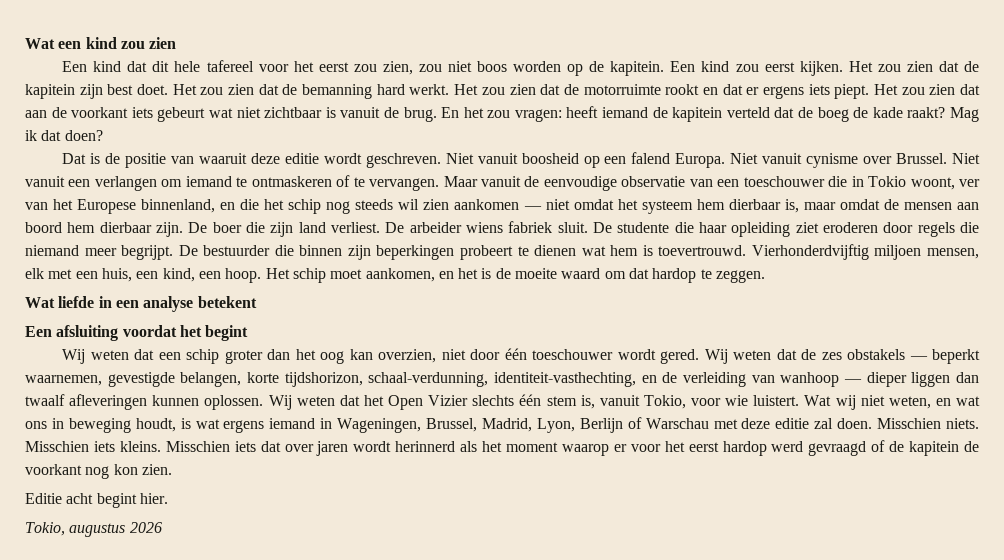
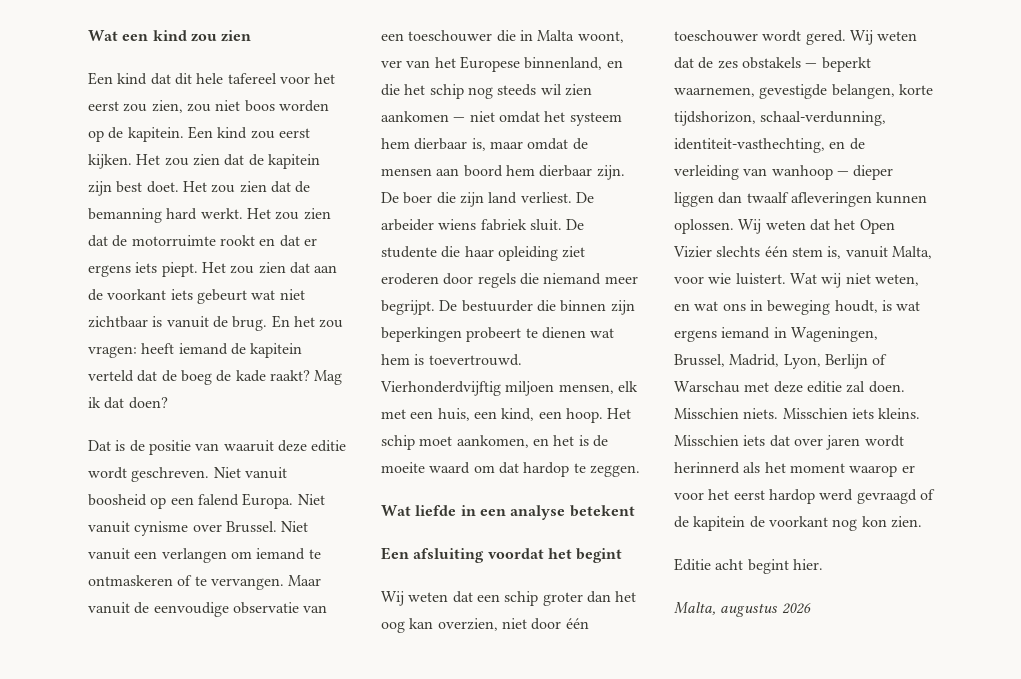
- Maar vanuit de eenvoudige observatie van een toeschouwer die in Tokio woont, ver van het Europese binnenland, en die het schip nog steeds wil zien aankomen — niet omdat het systeem hem dierbaar is, maar omdat de mensen aan boord hem dierbaar zijn.
+ Maar vanuit de eenvoudige observatie van een toeschouwer die in Malta woont, ver van het Europese binnenland, en die het schip nog steeds wil zien aankomen — niet omdat het systeem hem dierbaar is, maar omdat de mensen aan boord hem dierbaar zijn.
- Wij weten dat het Open Vizier slechts één stem is, vanuit Tokio, voor wie luistert.
+ Wij weten dat het Open Vizier slechts één stem is, vanuit Malta, voor wie luistert.
- Tokio, augustus 2026
+ Malta, augustus 2026

